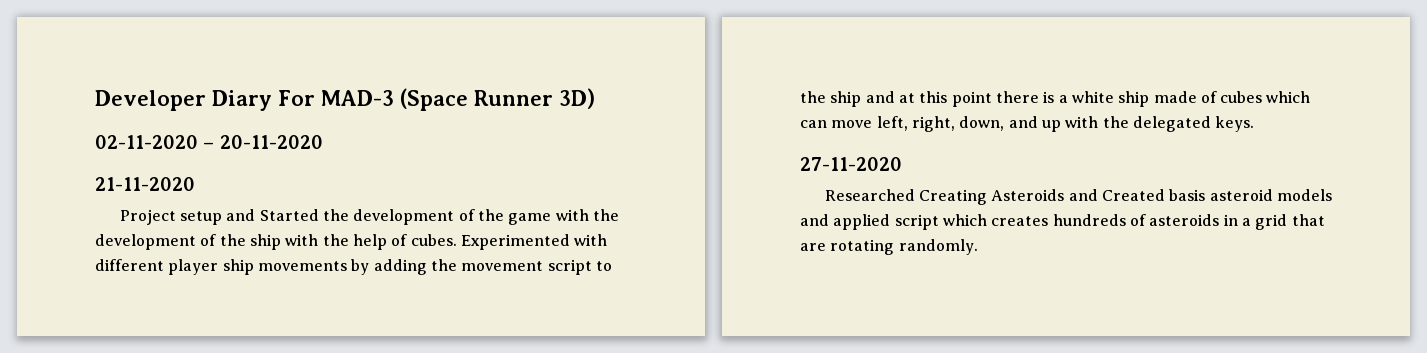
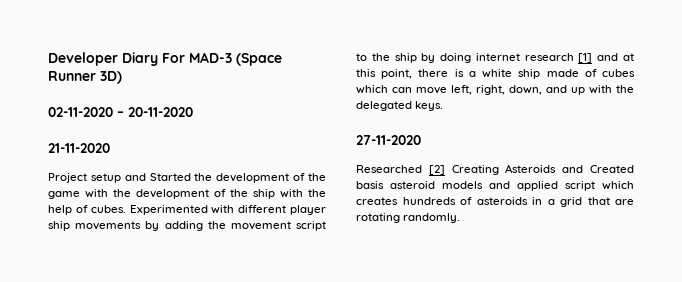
- Experimented with different player ship movements by adding the movement script to the ship and at this point there is a white ship made of cubes which can move left, right, down, and up with the delegated keys.
+ Experimented with different player ship movements by adding the movement script to the ship by doing internet research [1] and at this point, there is a white ship made of cubes which can move left, right, down, and up with the delegated keys.
- Researched Creating Asteroids and Created basis asteroid models and applied script which creates hundreds of asteroids in a grid that are rotating randomly.
+ Researched [2] Creating Asteroids and Created basis asteroid models and applied script which creates hundreds of asteroids in a grid that are rotating randomly.

